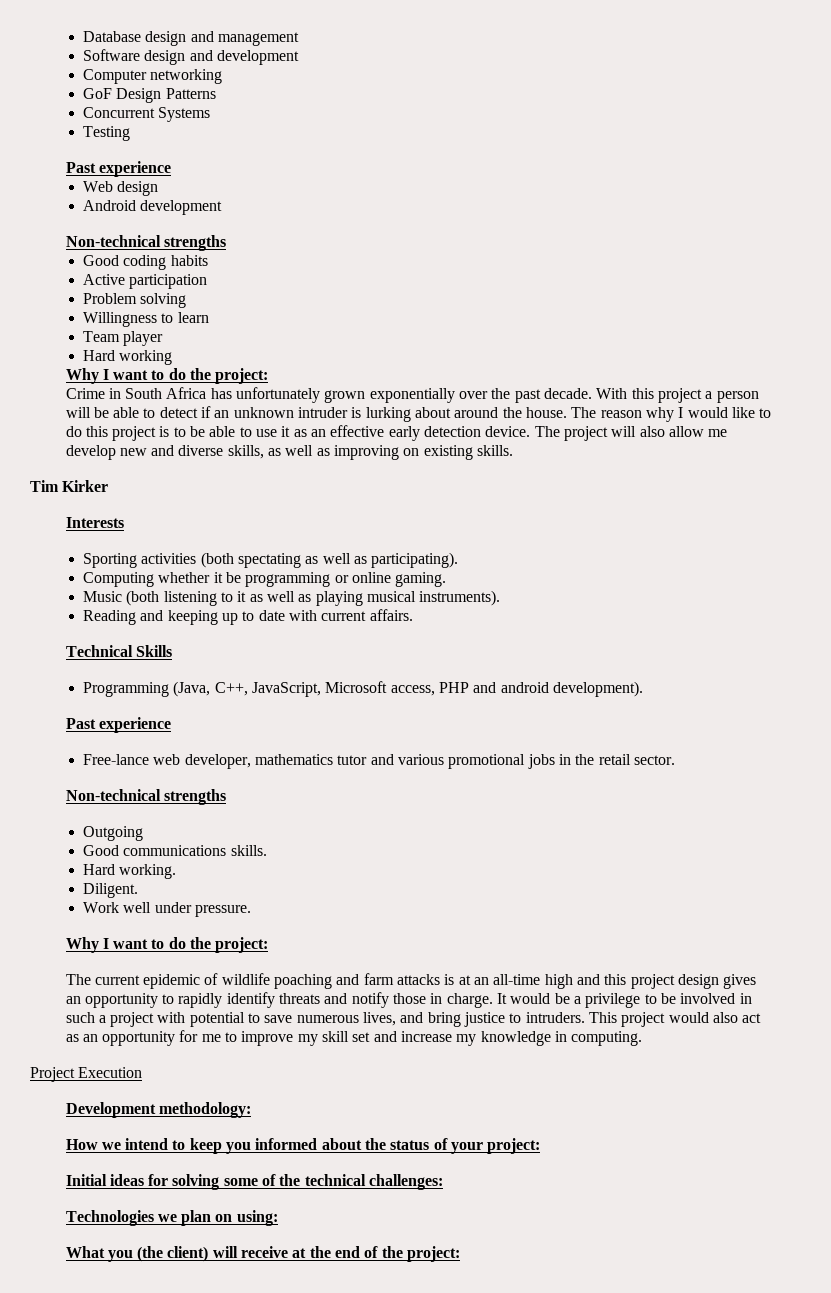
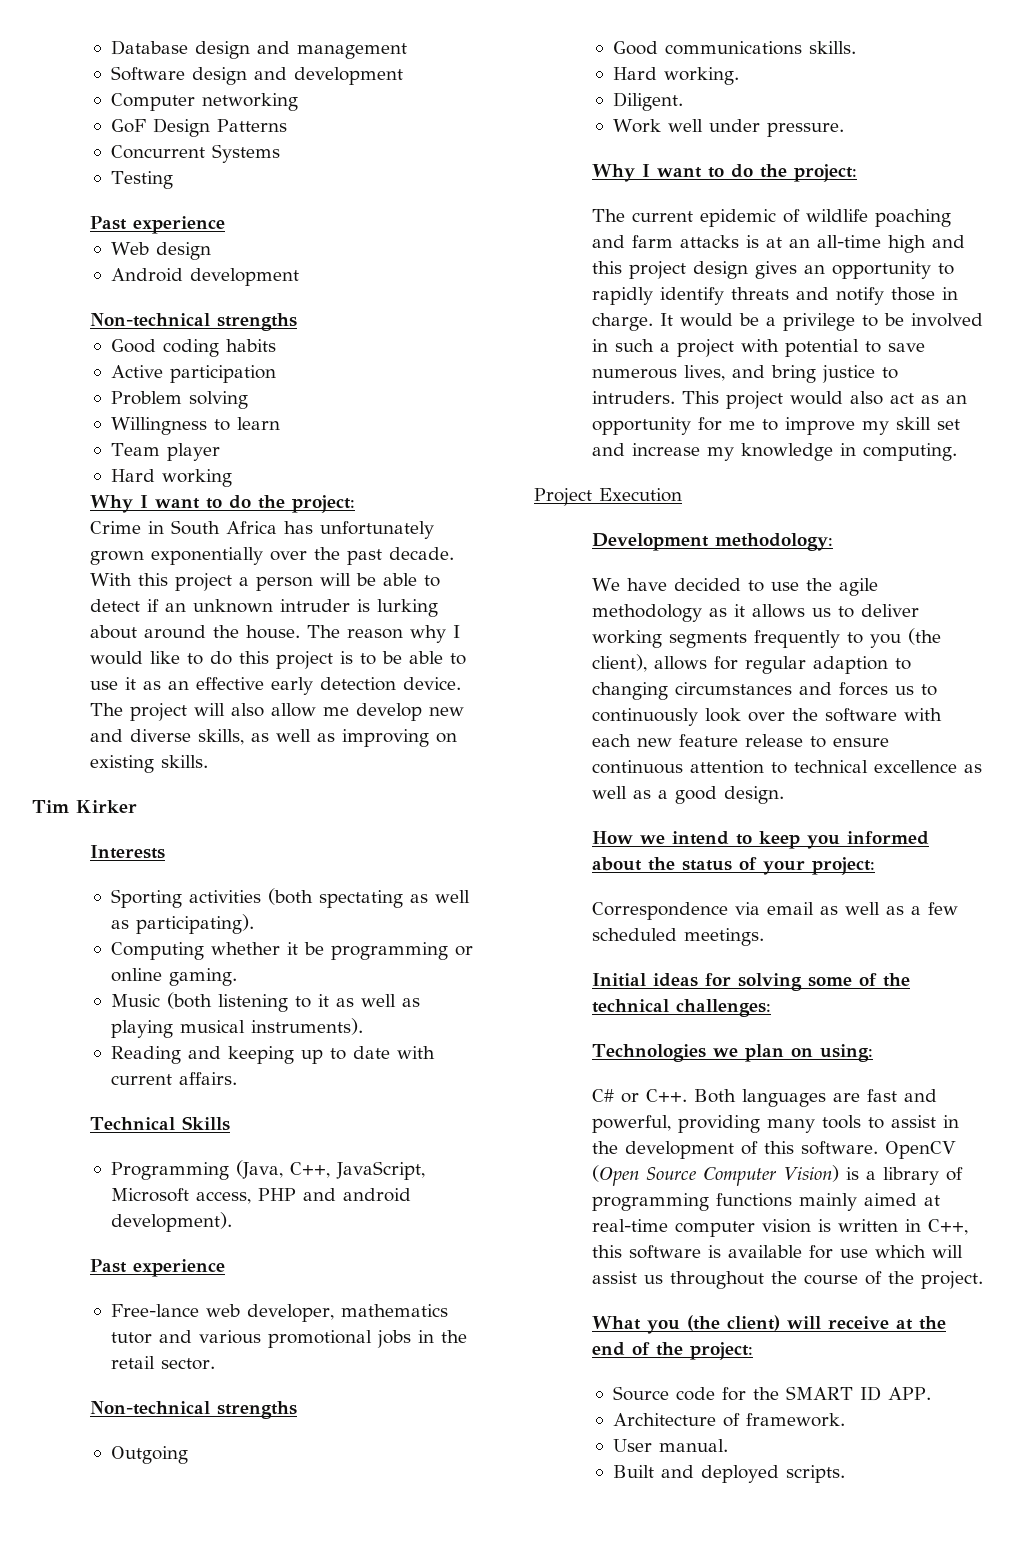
+ We have decided to use the agile methodology as it allows us to deliver working segments frequently to you (the client), allows for regular adaption to changing circumstances and forces us to continuously look over the software with each new feature release to ensure continuous attention to technical excellence as well as a good design.
+ Correspondence via email as well as a few scheduled meetings.
+ C# or C++. Both languages are fast and powerful, providing many tools to assist in the development of this software. OpenCV (Open Source Computer Vision) is a library of programming functions mainly aimed at real-time computer vision is written in C++, this software is available for use which will assist us throughout the course of the project.
+ Source code for the SMART ID APP.
+ Architecture of framework.
+ User manual.
+ Built and deployed scripts.

